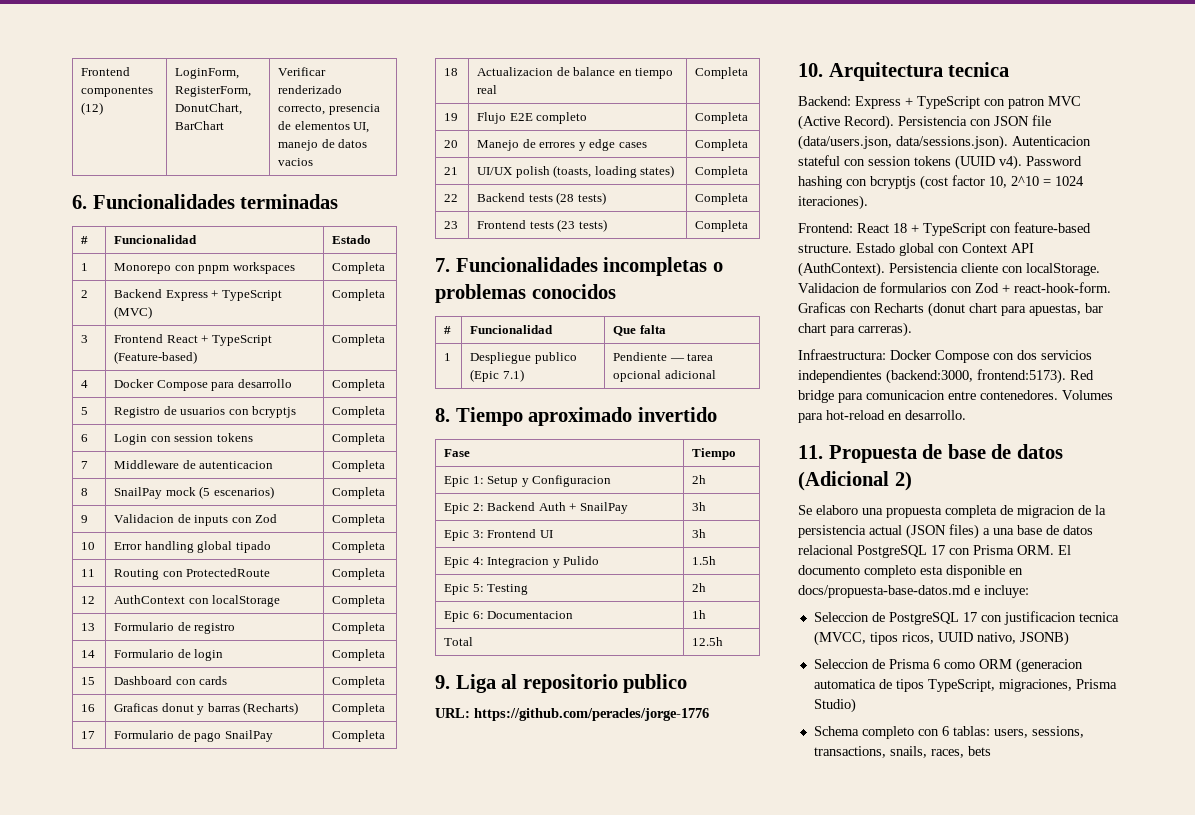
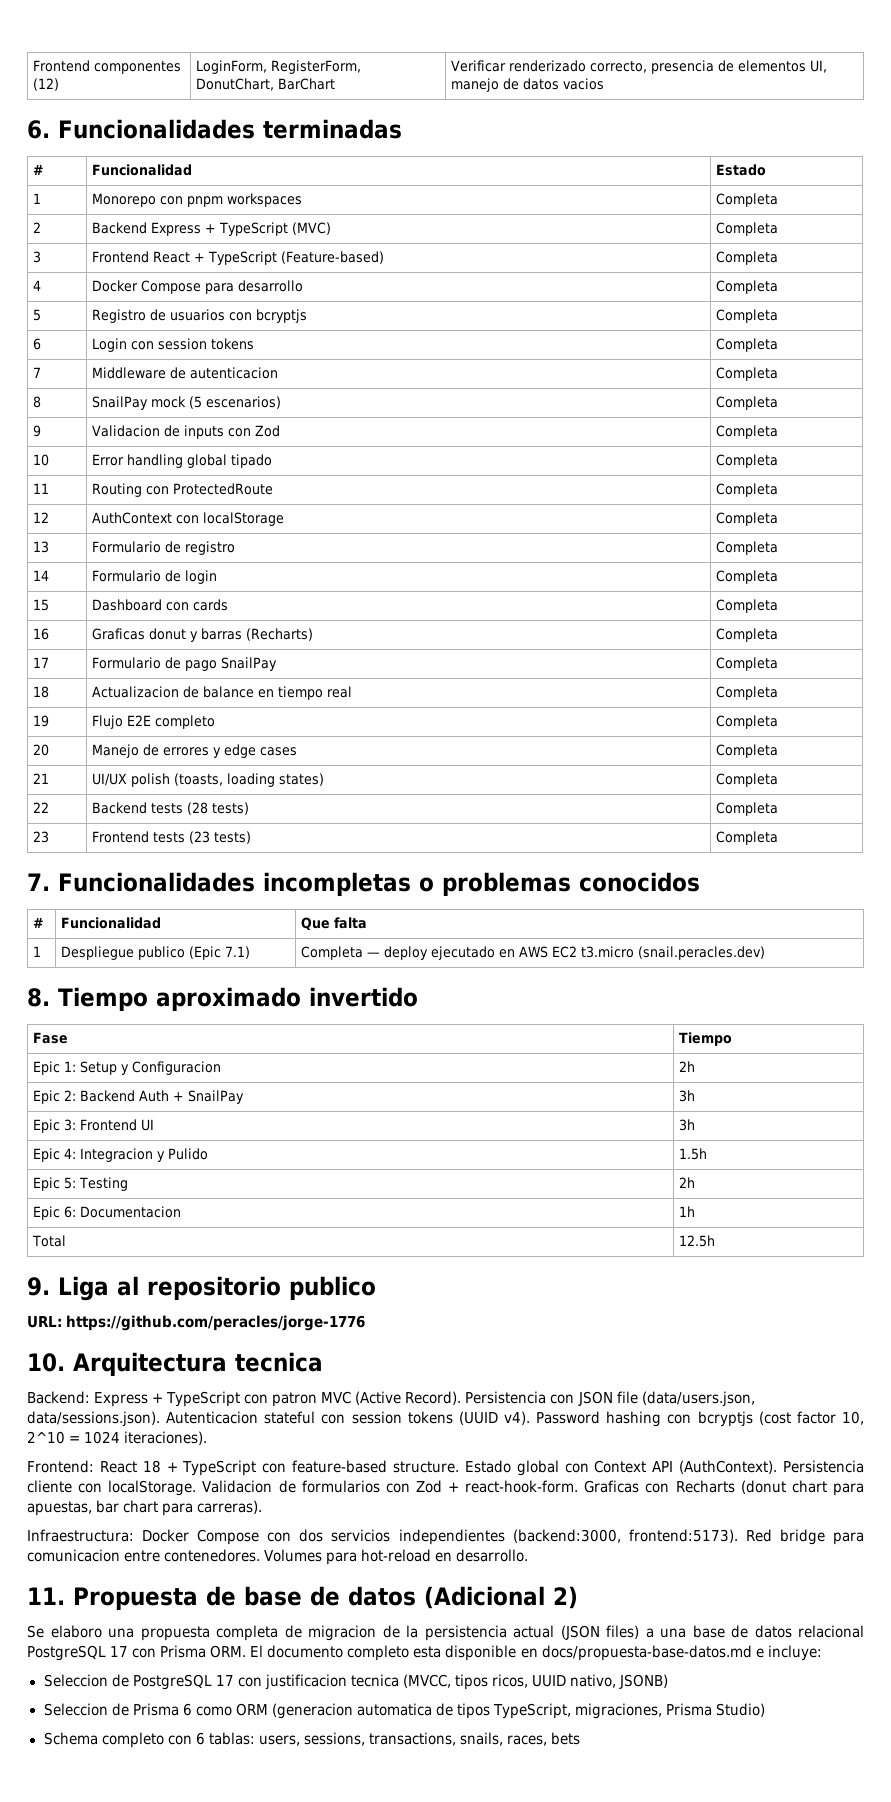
- 1 | Despliegue publico (Epic 7.1) | Pendiente — tarea opcional adicional
+ 1 | Despliegue publico (Epic 7.1) | Completa — deploy ejecutado en AWS EC2 t3.micro (snail.peracles.dev)

